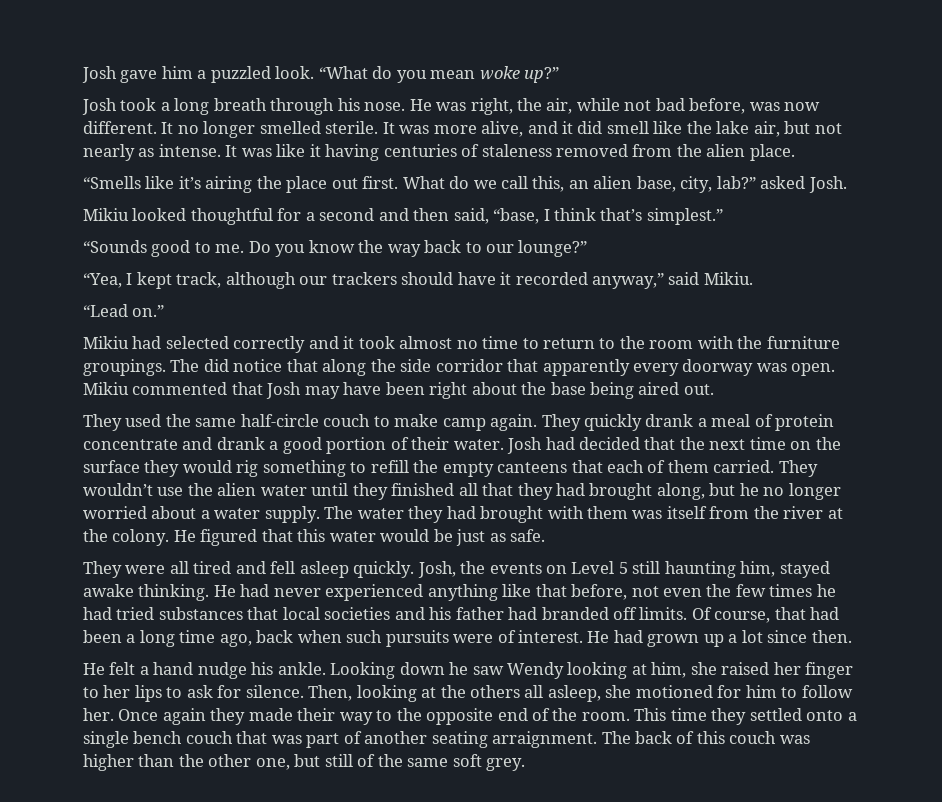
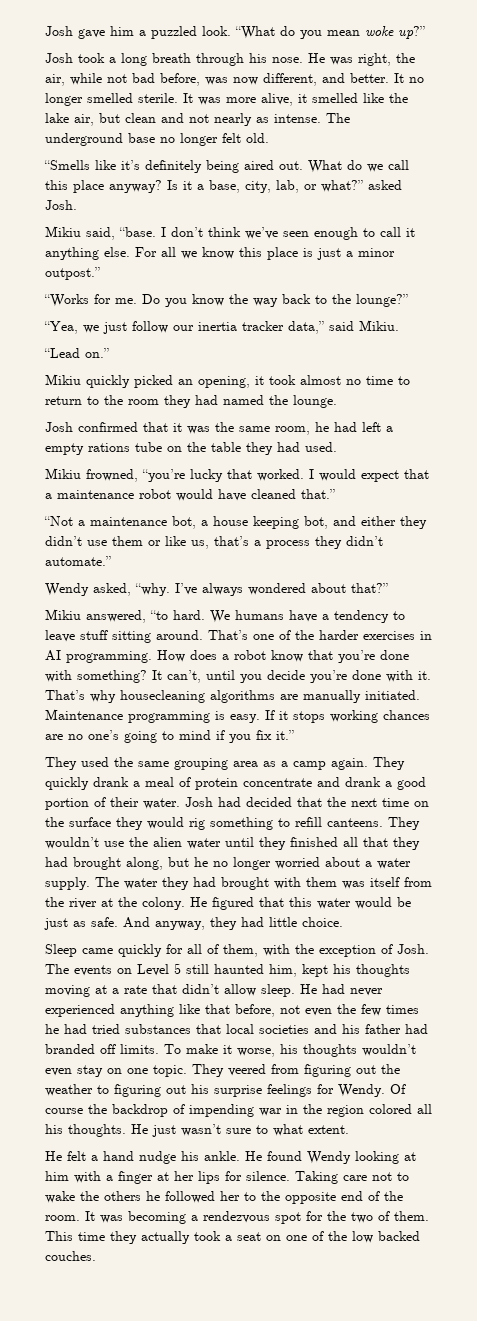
- He was right, the air, while not bad before, was now different.
+ He was right, the air, while not bad before, was now different, and better.
- It was more alive, and it did smell like the lake air, but not nearly as intense.
+ It was more alive, it smelled like the lake air, but clean and not nearly as intense.
- It was like it having centuries of staleness removed from the alien place.
- “Smells like it’s airing the place out first. What do we call this, an alien base, city, lab?” asked Josh.
- Mikiu looked thoughtful for a second and then said, “base, I think that’s simplest.”
- “Sounds good to me.
+ The underground base no longer felt old.
+ “Smells like it’s definitely being aired out. What do we call this place anyway? Is it a base, city, lab, or what?” asked Josh.
+ Mikiu said, “base. I don’t think we’ve seen enough to call it anything else. For all we know this place is just a minor outpost.”
+ “Works for me.
- Do you know the way back to our lounge?”
+ Do you know the way back to the lounge?”
- “Yea, I kept track, although our trackers should have it recorded anyway,” said Mikiu.
+ “Yea, we just follow our inertia tracker data,” said Mikiu.
- Mikiu had selected correctly and it took almost no time to return to the room with the furniture groupings. The did notice that along the side corridor that apparently every doorway was open. Mikiu commented that Josh may have been right about the base being aired out.
+ Mikiu quickly picked an opening, it took almost no time to return to the room they had named the lounge.
+ Josh confirmed that it was the same room, he had left a empty rations tube on the table they had used.
+ Mikiu frowned, “you’re lucky that worked. I would expect that a maintenance robot would have cleaned that.”
+ “Not a maintenance bot, a house keeping bot, and either they didn’t use them or like us, that’s a process they didn’t automate.”
+ Wendy asked, “why. I’ve always wondered about that?”
+ Mikiu answered, “to hard. We humans have a tendency to leave stuff sitting around. That’s one of the harder exercises in AI programming. How does a robot know that you’re done with something? It can’t, until you decide you’re done with it. That’s why housecleaning algorithms are manually initiated. Maintenance programming is easy. If it stops working chances are no one’s going to mind if you fix it.”
- They used the same half-circle couch to make camp again.
+ They used the same grouping area as a camp again.
- Josh had decided that the next time on the surface they would rig something to refill the empty canteens that each of them carried.
+ Josh had decided that the next time on the surface they would rig something to refill canteens.
- He figured that this water would be just as safe.
- They were all tired and fell asleep quickly. Josh, the events on Level 5 still haunting him, stayed awake thinking.
+ He figured that this water would be just as safe. And anyway, they had little choice.
+ Sleep came quickly for all of them, with the exception of Josh. The events on Level 5 still haunted him, kept his thoughts moving at a rate that didn’t allow sleep.
- Of course, that had been a long time ago, back when such pursuits were of interest. He had grown up a lot since then.
+ To make it worse, his thoughts wouldn’t even stay on one topic. They veered from figuring out the weather to figuring out his surprise feelings for Wendy. Of course the backdrop of impending war in the region colored all his thoughts. He just wasn’t sure to what extent.
- Looking down he saw Wendy looking at him, she raised her finger to her lips to ask for silence. Then, looking at the others all asleep, she motioned for him to follow her. Once again they made their way to the opposite end of the room.
+ He found Wendy looking at him with a finger at her lips for silence. Taking care not to wake the others he followed her to the opposite end of the room.
- This time they settled onto a single bench couch that was part of another seating arraignment. The back of this couch was higher than the other one, but still of the same soft grey.
+ It was becoming a rendezvous spot for the two of them. This time they actually took a seat on one of the low backed couches.

